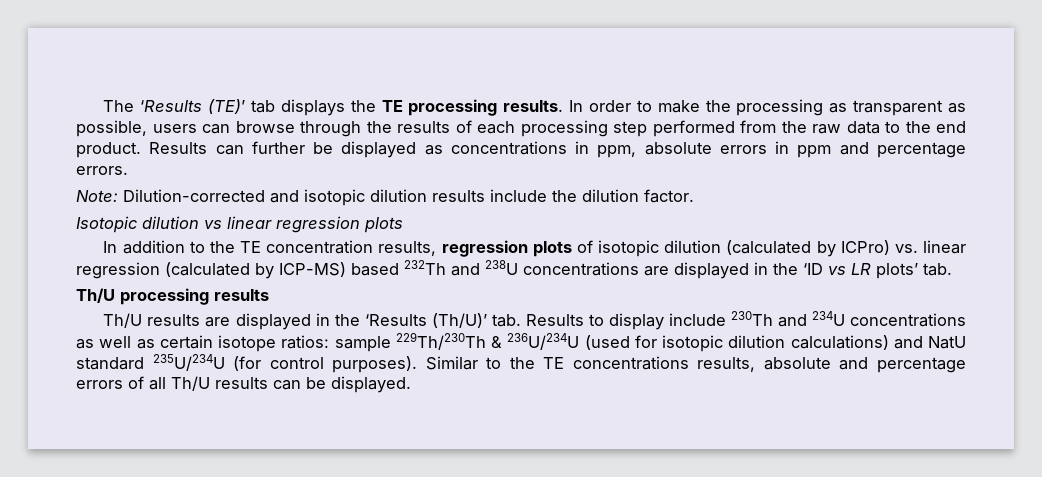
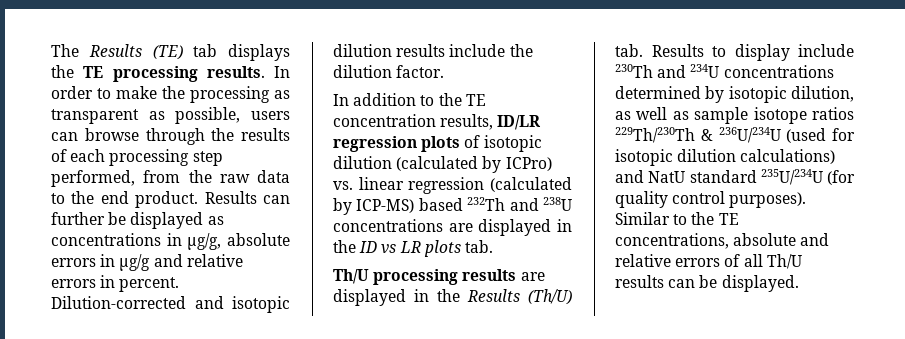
- The ‘Results (TE)’ tab displays the TE processing results.
+ The Results (TE) tab displays the TE processing results.
- In order to make the processing as transparent as possible, users can browse through the results of each processing step performed from the raw data to the end product.
+ In order to make the processing as transparent as possible, users can browse through the results of each processing step performed, from the raw data to the end product.
- Results can further be displayed as concentrations in ppm, absolute errors in ppm and percentage errors.
- Note: Dilution-corrected and isotopic dilution results include the dilution factor.
+ Results can further be displayed as concentrations in µg/g, absolute errors in µg/g and relative errors in percent. Dilution-corrected and isotopic dilution results include the dilution factor.
- Isotopic dilution vs linear regression plots
- In addition to the TE concentration results, regression plots of isotopic dilution (calculated by ICPro) vs. linear regression (calculated by ICP-MS) based 232Th and 238U concentrations are displayed in the ‘ID vs LR plots’ tab.
+ In addition to the TE concentration results, ID/LR regression plots of isotopic dilution (calculated by ICPro) vs. linear regression (calculated by ICP-MS) based 232Th and 238U concentrations are displayed in the ID vs LR plots tab.
- Th/U processing results
- Th/U results are displayed in the ‘Results (Th/U)’ tab. Results to display include 230Th and 234U concentrations as well as certain isotope ratios: sample 229Th/230Th & 236U/234U (used for isotopic dilution calculations) and NatU standard 235U/234U (for control purposes).
+ Th/U processing results are displayed in the Results (Th/U) tab. Results to display include 230Th and 234U concentrations determined by isotopic dilution, as well as sample isotope ratios 229Th/230Th & 236U/234U (used for isotopic dilution calculations) and NatU standard 235U/234U (for quality control purposes).
- Similar to the TE concentrations results, absolute and percentage errors of all Th/U results can be displayed.
+ Similar to the TE concentrations, absolute and relative errors of all Th/U results can be displayed.

